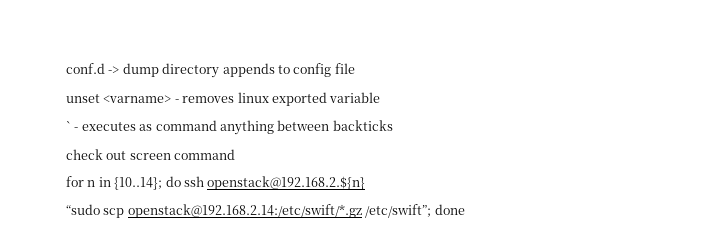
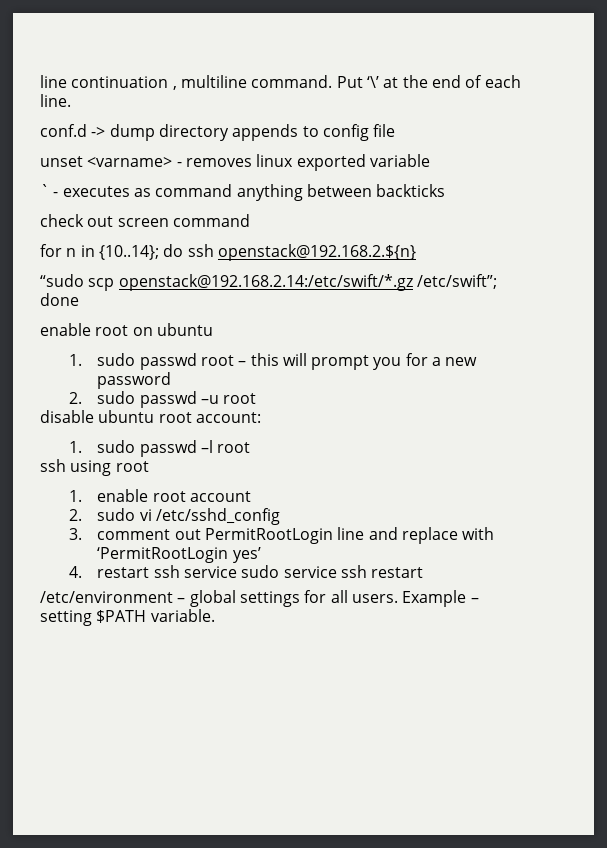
+ line continuation , multiline command. Put ‘\’ at the end of each line.
+ enable root on ubuntu
+ 1. sudo passwd root – this will prompt you for a new password
+ 2. sudo passwd –u root
+ disable ubuntu root account:
+ 1. sudo passwd –l root
+ ssh using root
+ 1. enable root account
+ 2. sudo vi /etc/sshd_config
+ 3. comment out PermitRootLogin line and replace with ‘PermitRootLogin yes’
+ 4. restart ssh service sudo service ssh restart
+ /etc/environment – global settings for all users. Example – setting $PATH variable.

